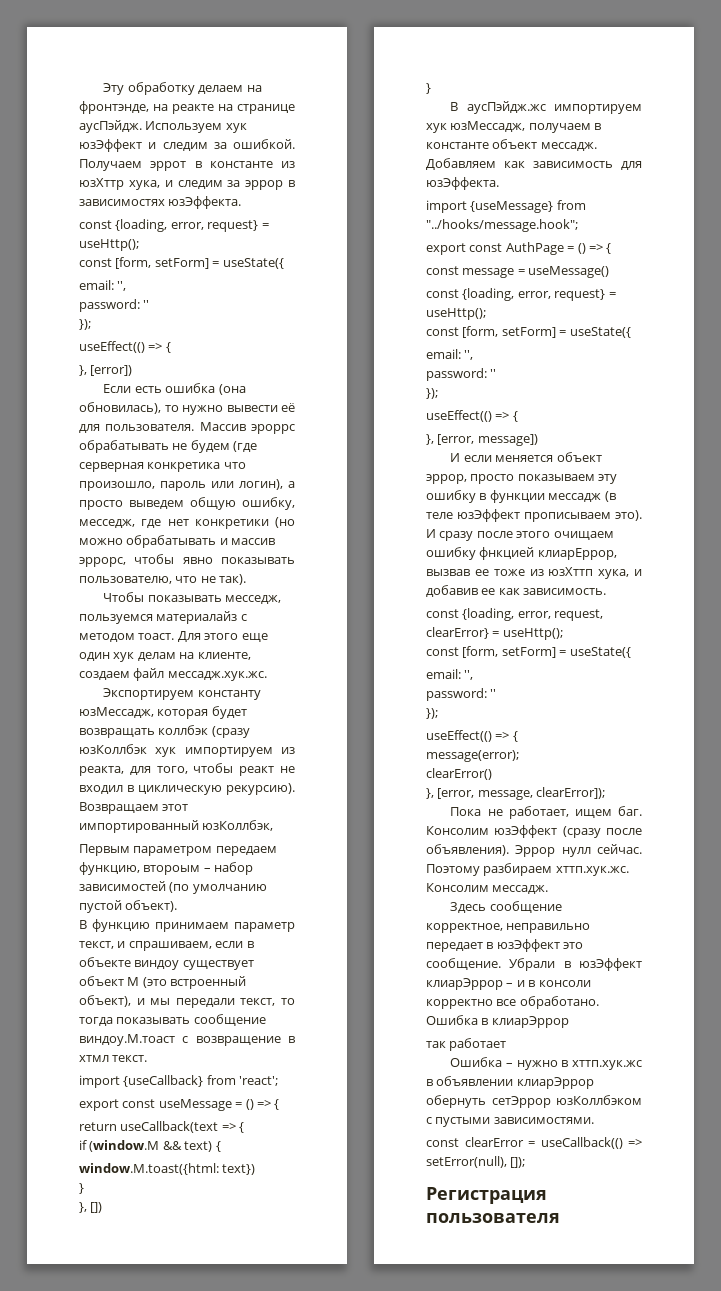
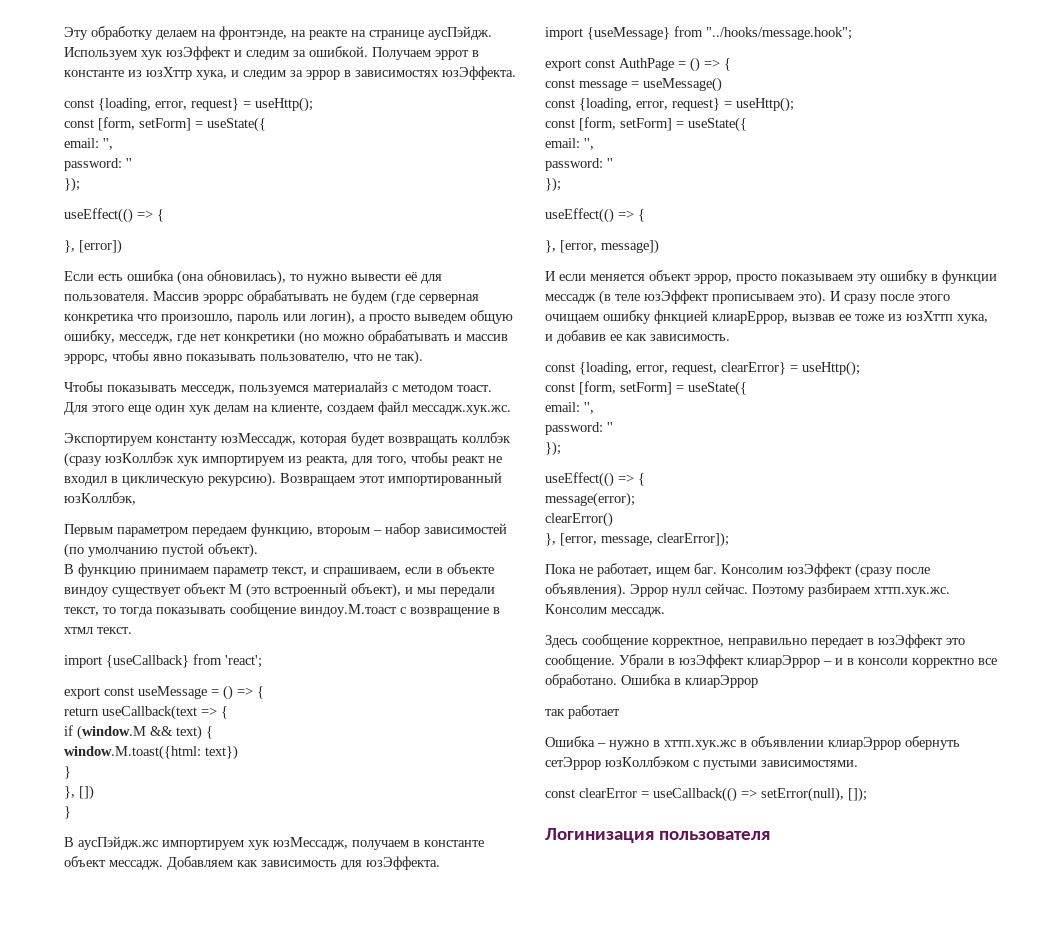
- Регистрация пользователя
+ Логинизация пользователя

